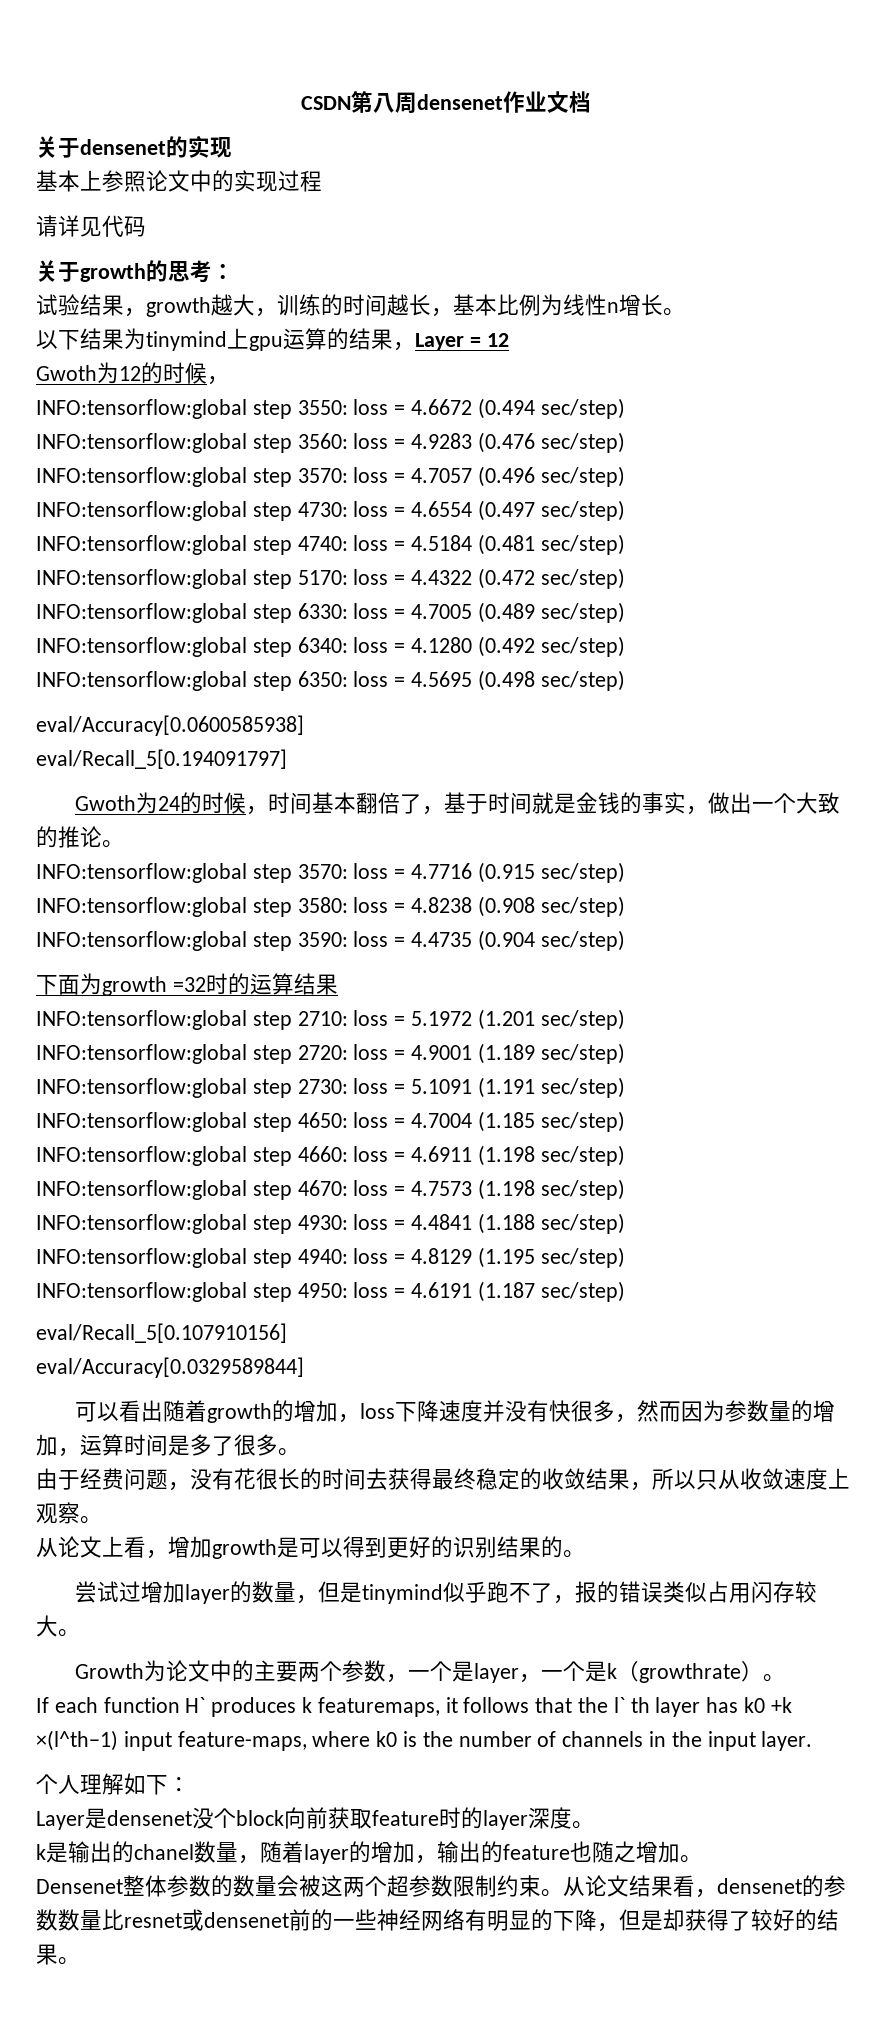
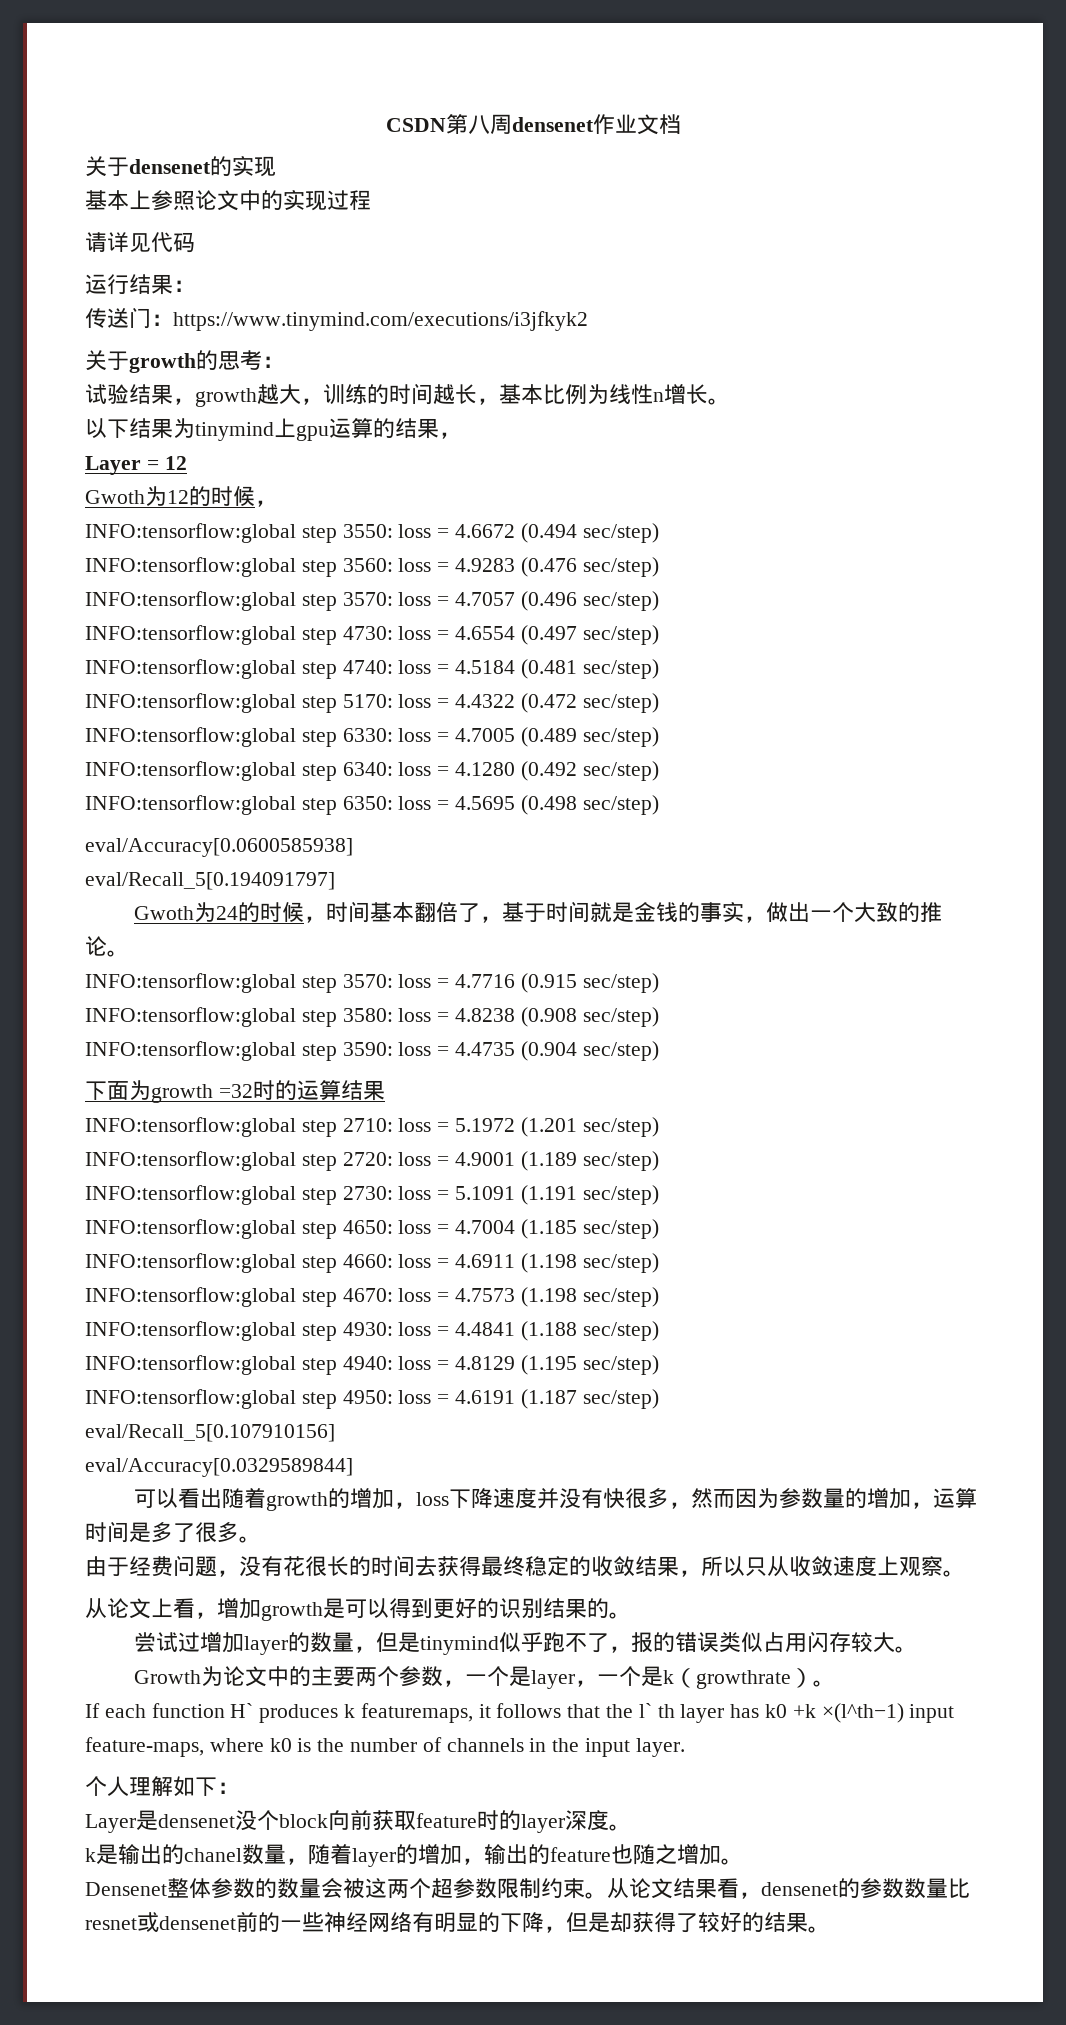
+ 运行结果：
+ 传送门：https://www.tinymind.com/executions/i3jfkyk2
- 以下结果为tinymind上gpu运算的结果，Layer = 12
+ 以下结果为tinymind上gpu运算的结果，
+ Layer = 12

